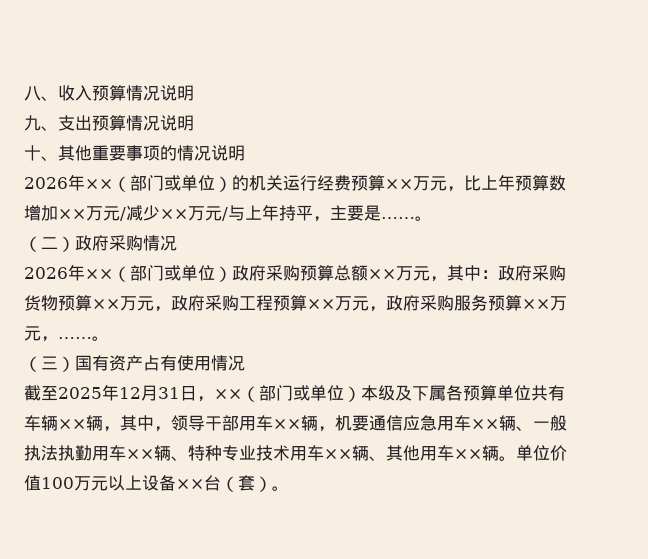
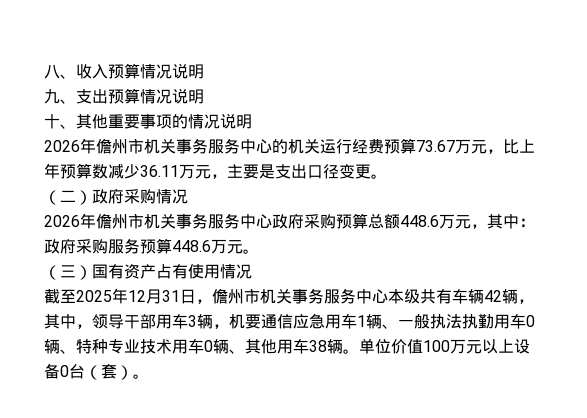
- 2026年××（部门或单位）的机关运行经费预算××万元，比上年预算数增加××万元/减少××万元/与上年持平，主要是……。
+ 2026年儋州市机关事务服务中心的机关运行经费预算73.67万元，比上年预算数减少36.11万元，主要是支出口径变更。
- 2026年××（部门或单位）政府采购预算总额××万元，其中：政府采购货物预算××万元，政府采购工程预算××万元，政府采购服务预算××万元，……。
+ 2026年儋州市机关事务服务中心政府采购预算总额448.6万元，其中：政府采购服务预算448.6万元。
- 截至2025年12月31日，××（部门或单位）本级及下属各预算单位共有车辆××辆，其中，领导干部用车××辆，机要通信应急用车××辆、一般执法执勤用车××辆、特种专业技术用车××辆、其他用车××辆。
+ 截至2025年12月31日，儋州市机关事务服务中心本级共有车辆42辆，其中，领导干部用车3辆，机要通信应急用车1辆、一般执法执勤用车0辆、特种专业技术用车0辆、其他用车38辆。
- 单位价值100万元以上设备××台（套）。
+ 单位价值100万元以上设备0台（套）。

